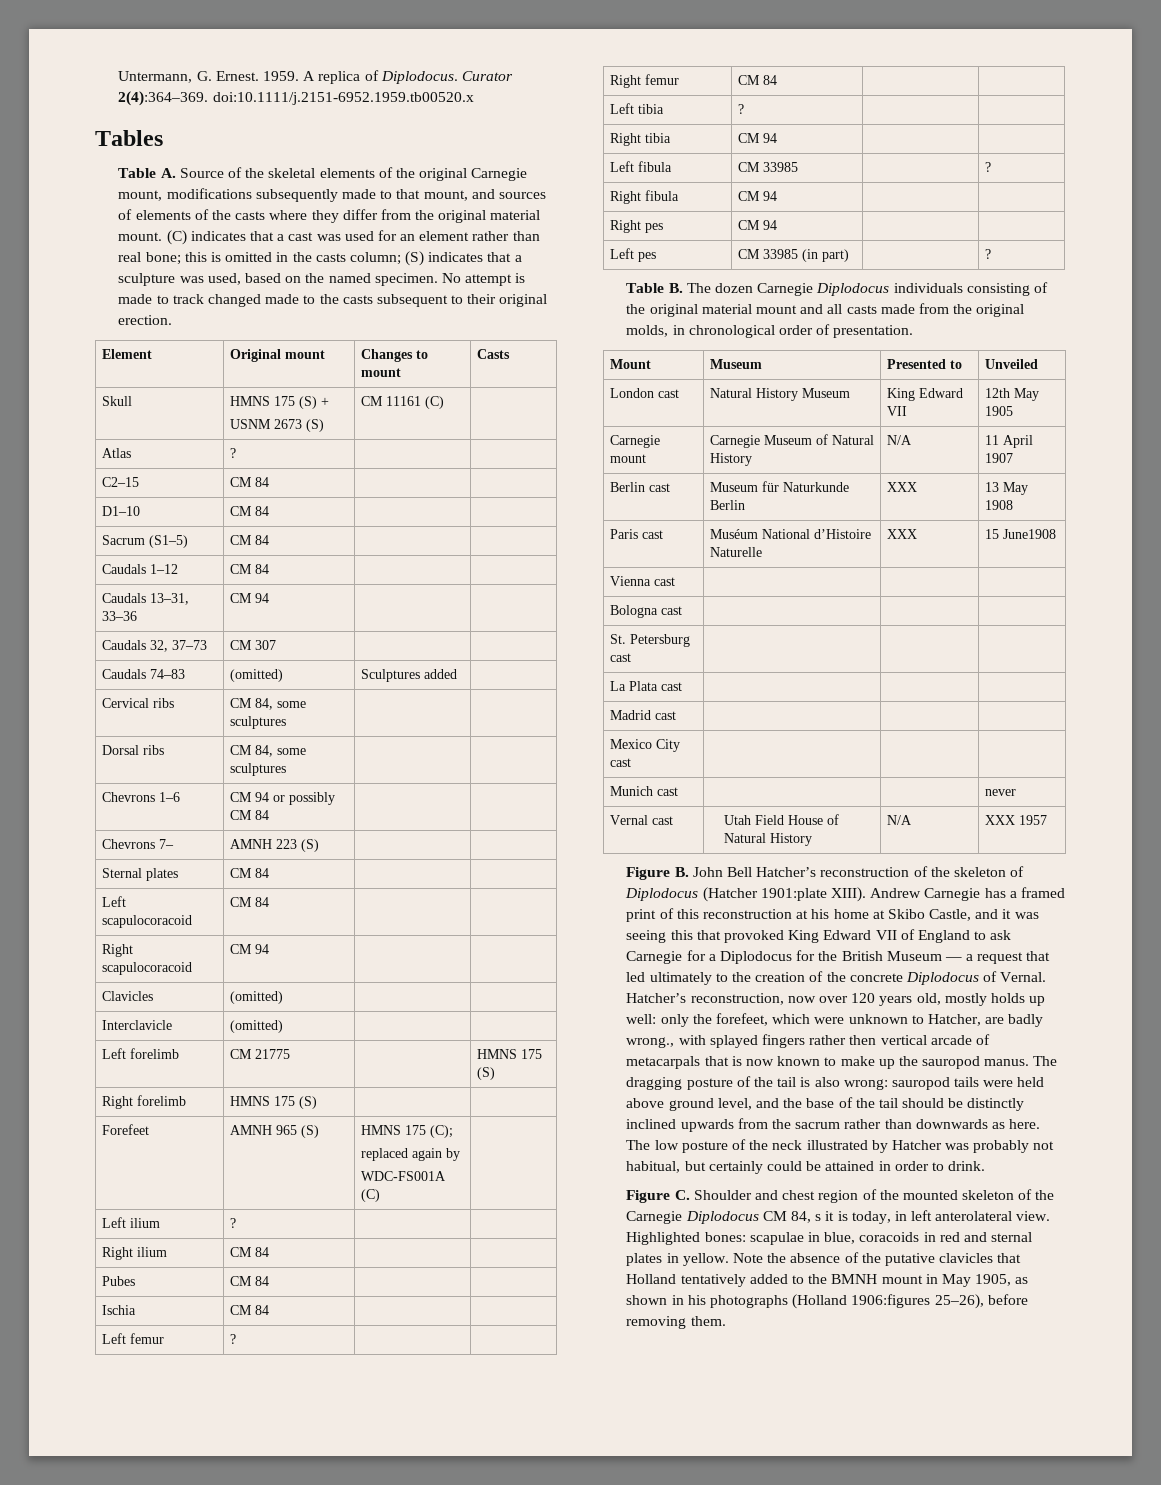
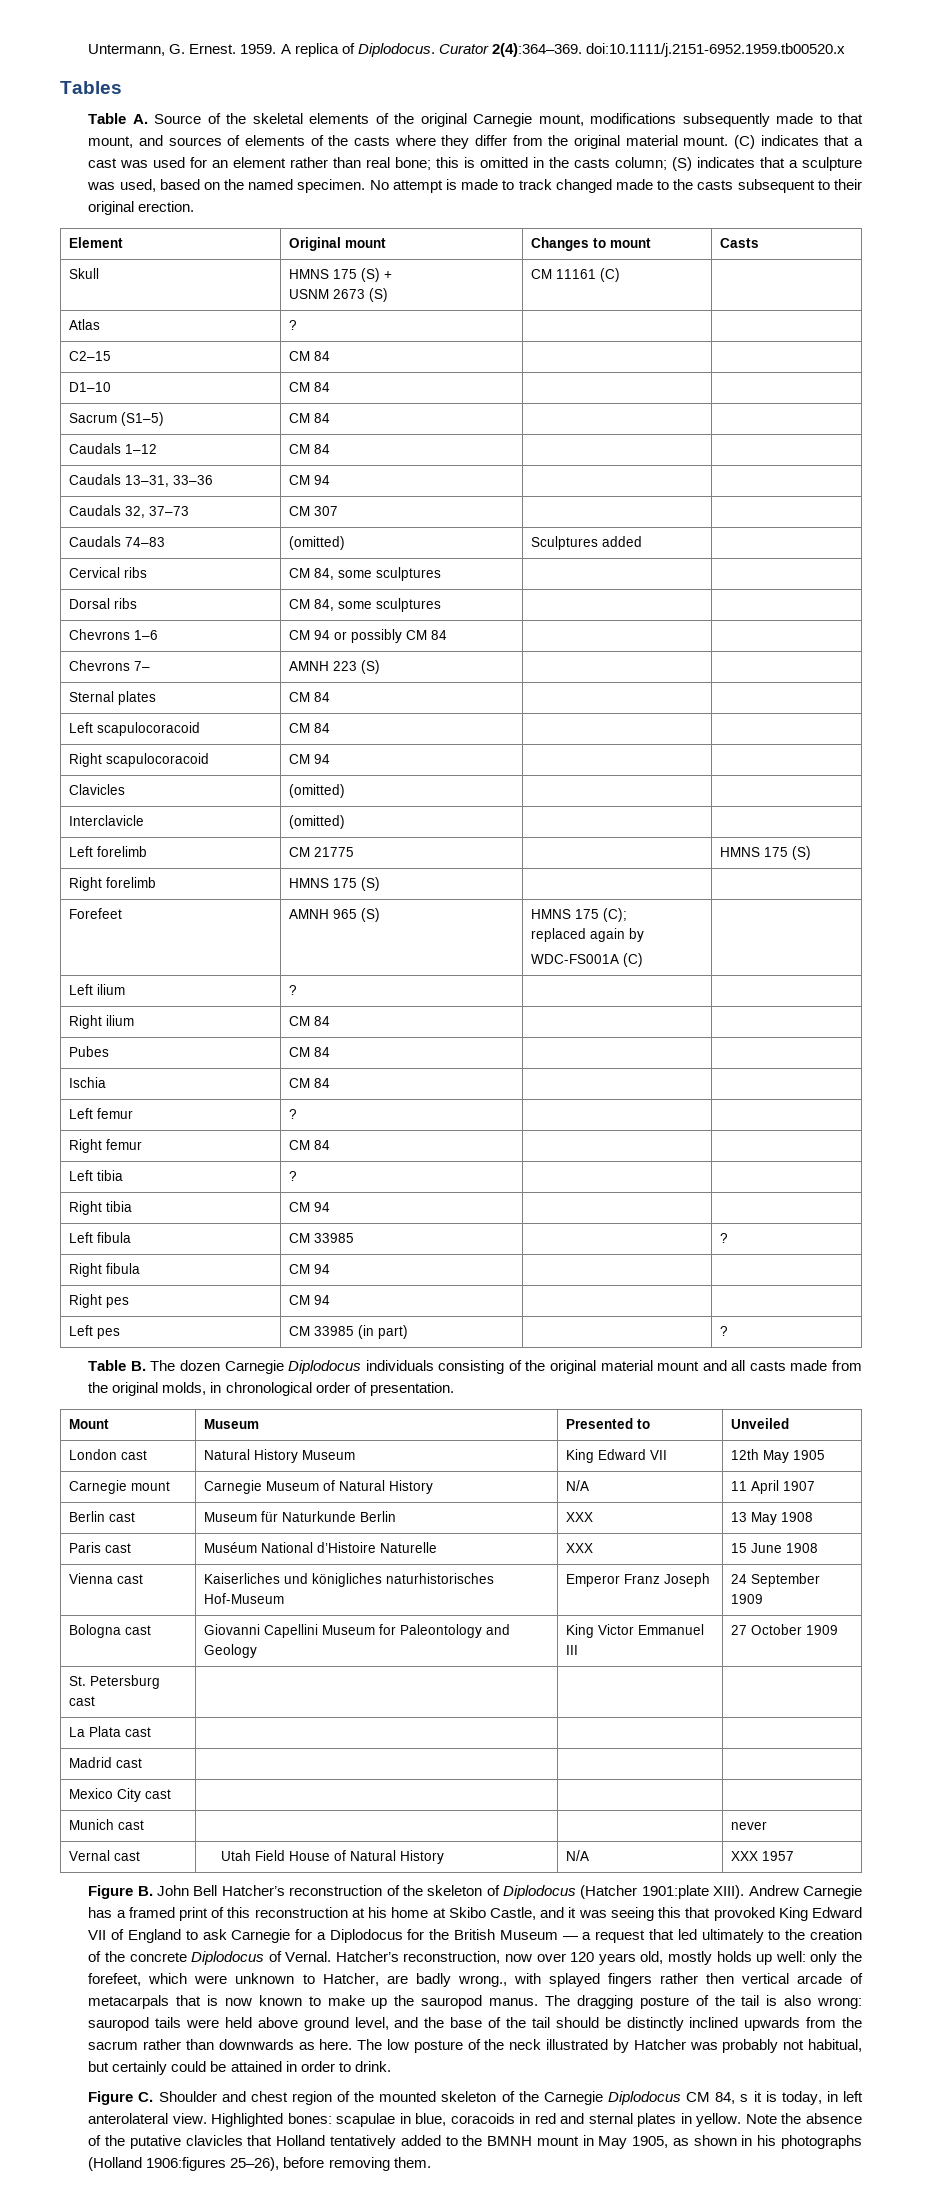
- Paris cast | Muséum National d’Histoire Naturelle | XXX | 15 June1908
+ Paris cast | Muséum National d’Histoire Naturelle | XXX | 15 June 1908
- Vienna cast | | |
- Bologna cast | | |
+ Vienna cast | Kaiserliches und königliches naturhistorisches Hof-Museum | Emperor Franz Joseph | 24 September 1909
+ Bologna cast | Giovanni Capellini Museum for Paleontology and Geology | King Victor Emmanuel III | 27 October 1909

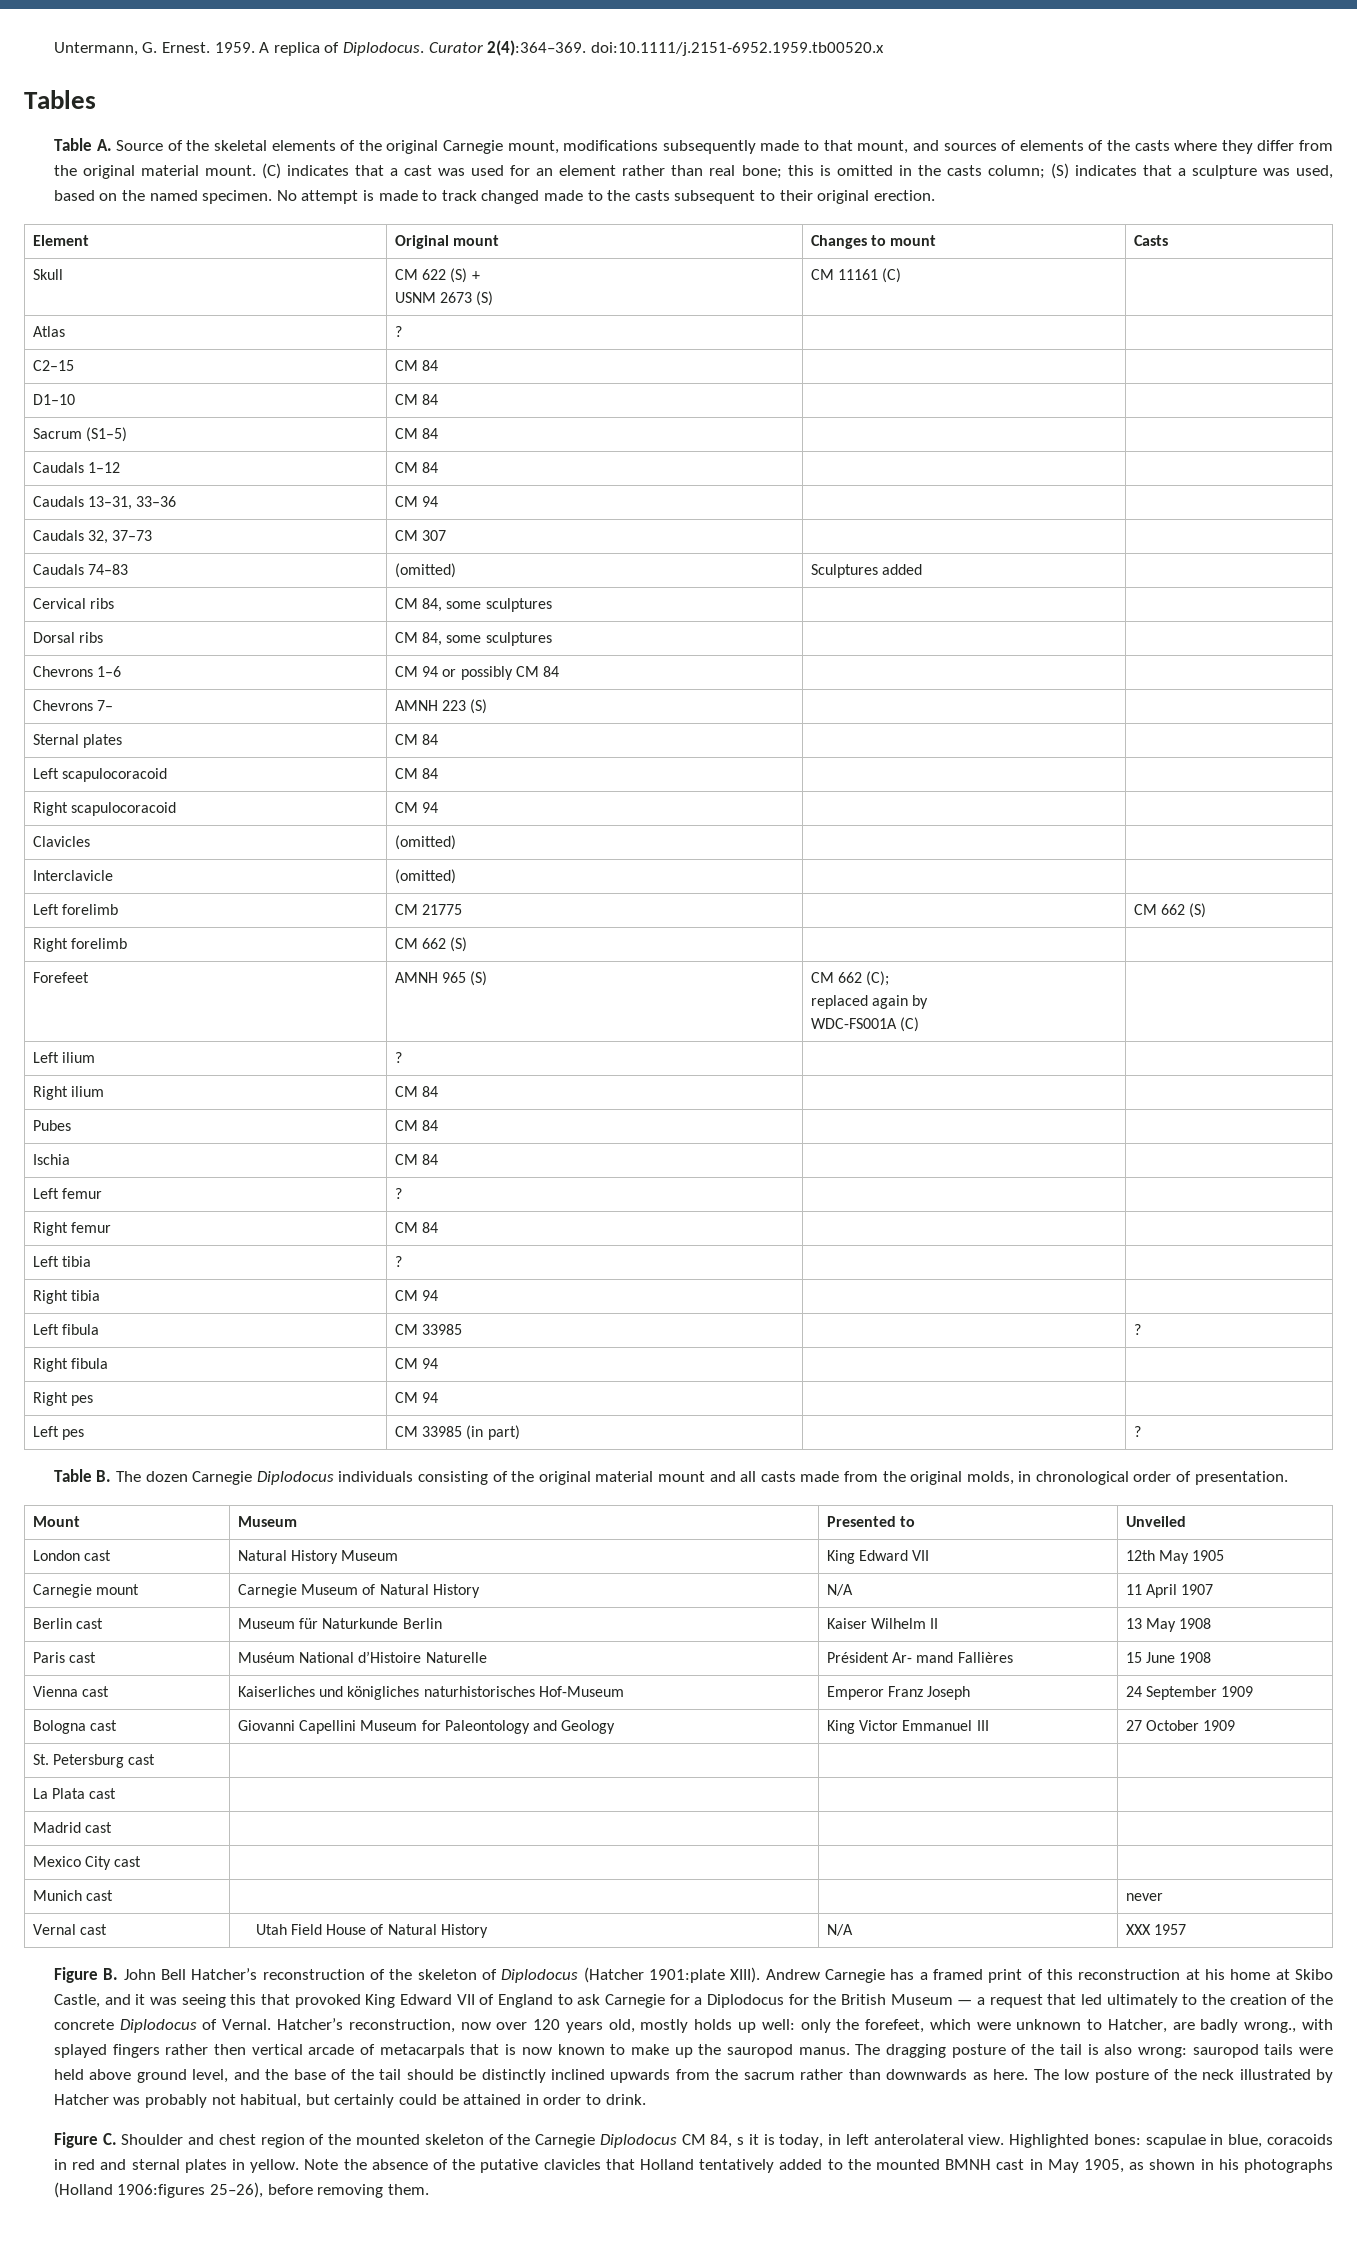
- Skull | HMNS 175 (S) +
+ Skull | CM 622 (S) +
- Left forelimb | CM 21775 | | HMNS 175 (S)
+ Left forelimb | CM 21775 | | CM 662 (S)
- Right forelimb | HMNS 175 (S) | |
+ Right forelimb | CM 662 (S) | |
- Forefeet | AMNH 965 (S) | HMNS 175 (C);
+ Forefeet | AMNH 965 (S) | CM 662 (C);
- Berlin cast | Museum für Naturkunde Berlin | XXX | 13 May 1908
+ Berlin cast | Museum für Naturkunde Berlin | Kaiser Wilhelm II | 13 May 1908
- Paris cast | Muséum National d’Histoire Naturelle | XXX | 15 June 1908
+ Paris cast | Muséum National d’Histoire Naturelle | Président Ar- mand Fallières | 15 June 1908
- Note the absence of the putative clavicles that Holland tentatively added to the BMNH mount in May 1905, as shown in his photographs (Holland 1906:figures 25–26), before removing them.
+ Note the absence of the putative clavicles that Holland tentatively added to the mounted BMNH cast in May 1905, as shown in his photographs (Holland 1906:figures 25–26), before removing them.

